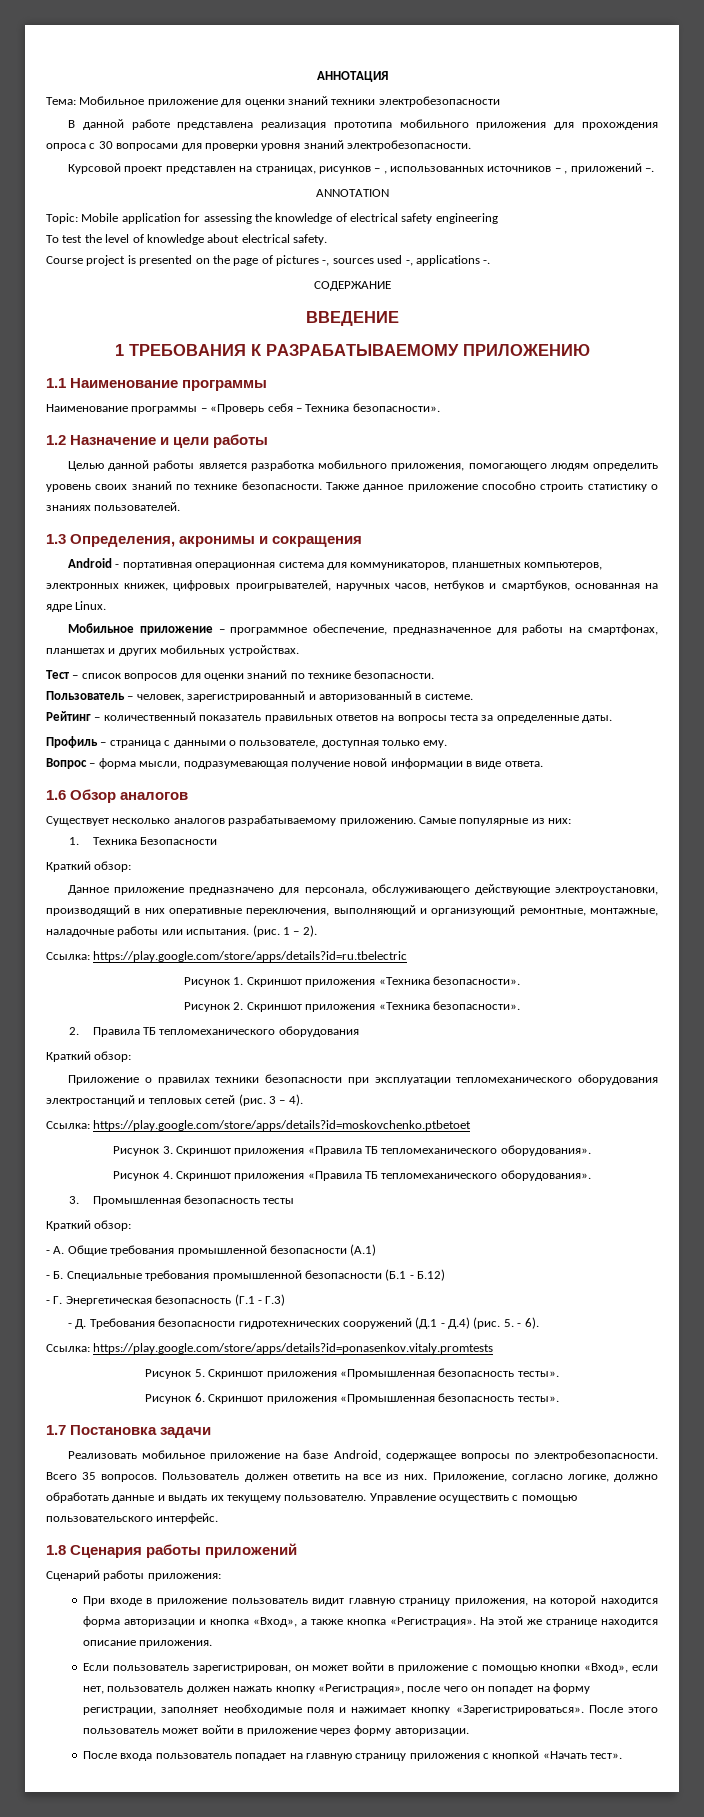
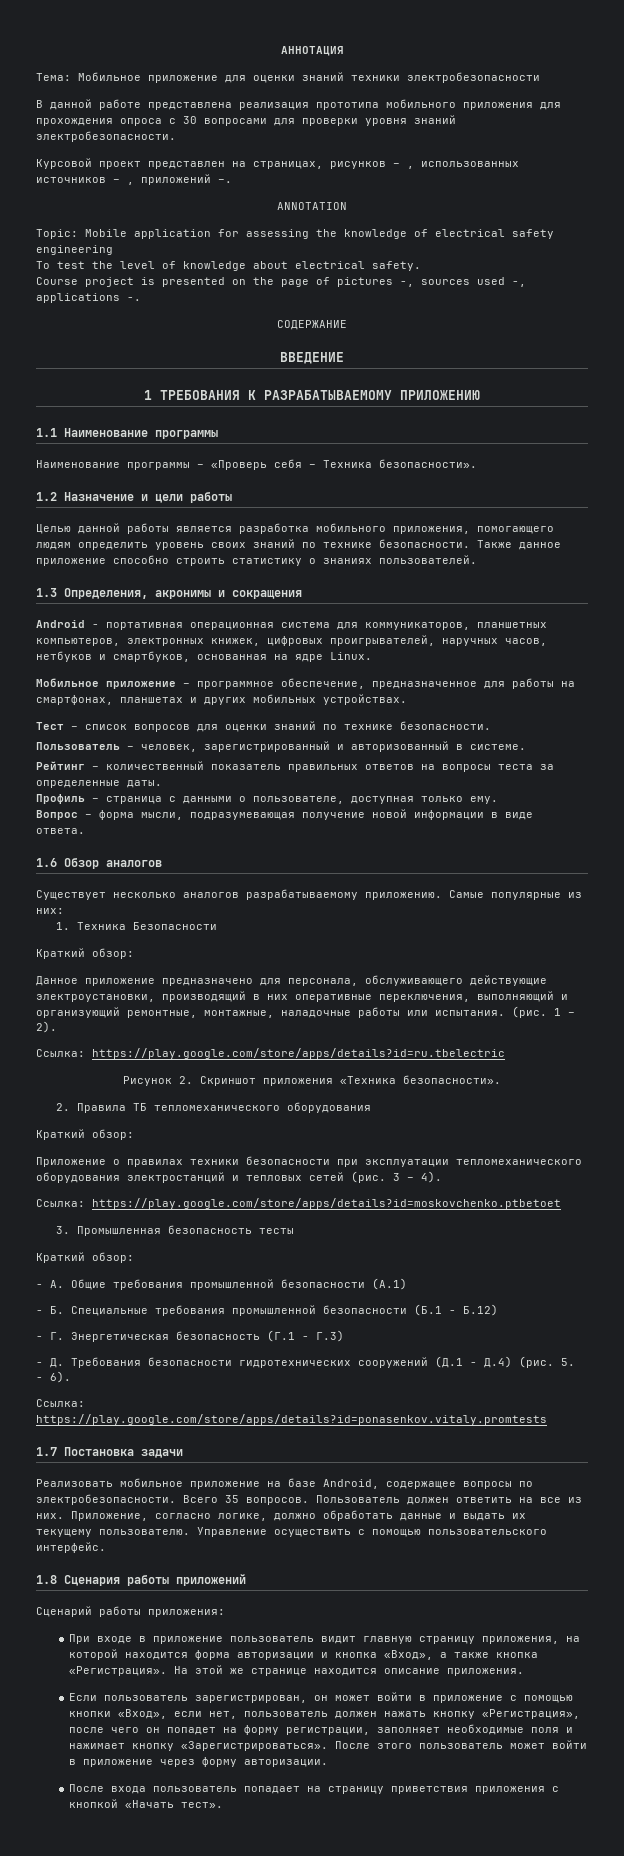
- Рисунок 1. Скриншот приложения «Техника безопасности».
- Рисунок 3. Скриншот приложения «Правила ТБ тепломеханического оборудования».
- Рисунок 4. Скриншот приложения «Правила ТБ тепломеханического оборудования».
- Рисунок 5. Скриншот приложения «Промышленная безопасность тесты».
- Рисунок 6. Скриншот приложения «Промышленная безопасность тесты».
- После входа пользователь попадает на главную страницу приложения с кнопкой «Начать тест».
+ После входа пользователь попадает на страницу приветствия приложения с кнопкой «Начать тест».

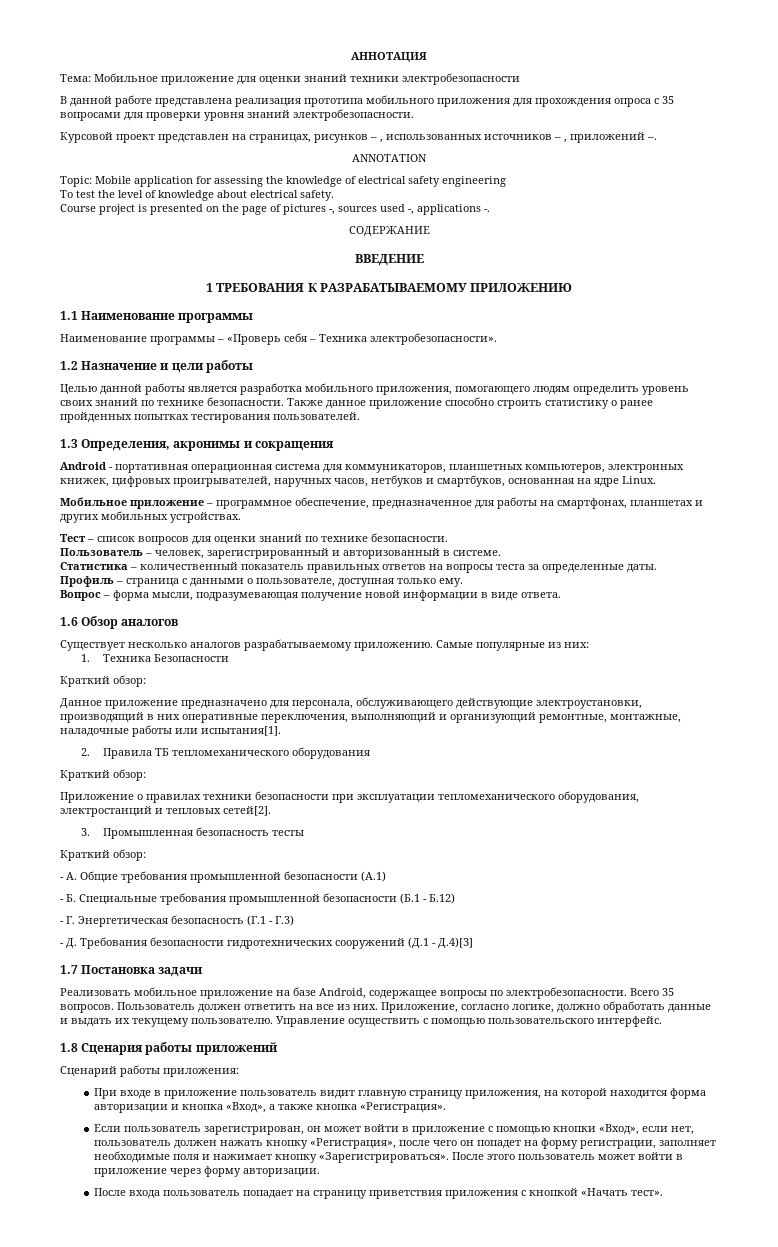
- В данной работе представлена реализация прототипа мобильного приложения для прохождения опроса с 30 вопросами для проверки уровня знаний электробезопасности.
+ В данной работе представлена реализация прототипа мобильного приложения для прохождения опроса с 35 вопросами для проверки уровня знаний электробезопасности.
- Наименование программы – «Проверь себя – Техника безопасности».
+ Наименование программы – «Проверь себя – Техника электробезопасности».
- Также данное приложение способно строить статистику о знаниях пользователей.
+ Также данное приложение способно строить статистику о ранее пройденных попытках тестирования пользователей.
- Рейтинг – количественный показатель правильных ответов на вопросы теста за определенные даты.
+ Статистика – количественный показатель правильных ответов на вопросы теста за определенные даты.
- Данное приложение предназначено для персонала, обслуживающего действующие электроустановки, производящий в них оперативные переключения, выполняющий и организующий ремонтные, монтажные, наладочные работы или испытания. (рис. 1 – 2).
- Ссылка: https://play.google.com/store/apps/details?id=ru.tbelectric
- Рисунок 2. Скриншот приложения «Техника безопасности».
+ Данное приложение предназначено для персонала, обслуживающего действующие электроустановки, производящий в них оперативные переключения, выполняющий и организующий ремонтные, монтажные, наладочные работы или испытания[1].
- Приложение о правилах техники безопасности при эксплуатации тепломеханического оборудования электростанций и тепловых сетей (рис. 3 – 4).
- Ссылка: https://play.google.com/store/apps/details?id=moskovchenko.ptbetoet
+ Приложение о правилах техники безопасности при эксплуатации тепломеханического оборудования, электростанций и тепловых сетей[2].
- - Д. Требования безопасности гидротехнических сооружений (Д.1 - Д.4) (рис. 5. - 6).
- Ссылка: https://play.google.com/store/apps/details?id=ponasenkov.vitaly.promtests
+ - Д. Требования безопасности гидротехнических сооружений (Д.1 - Д.4)[3]
- На этой же странице находится описание приложения.

